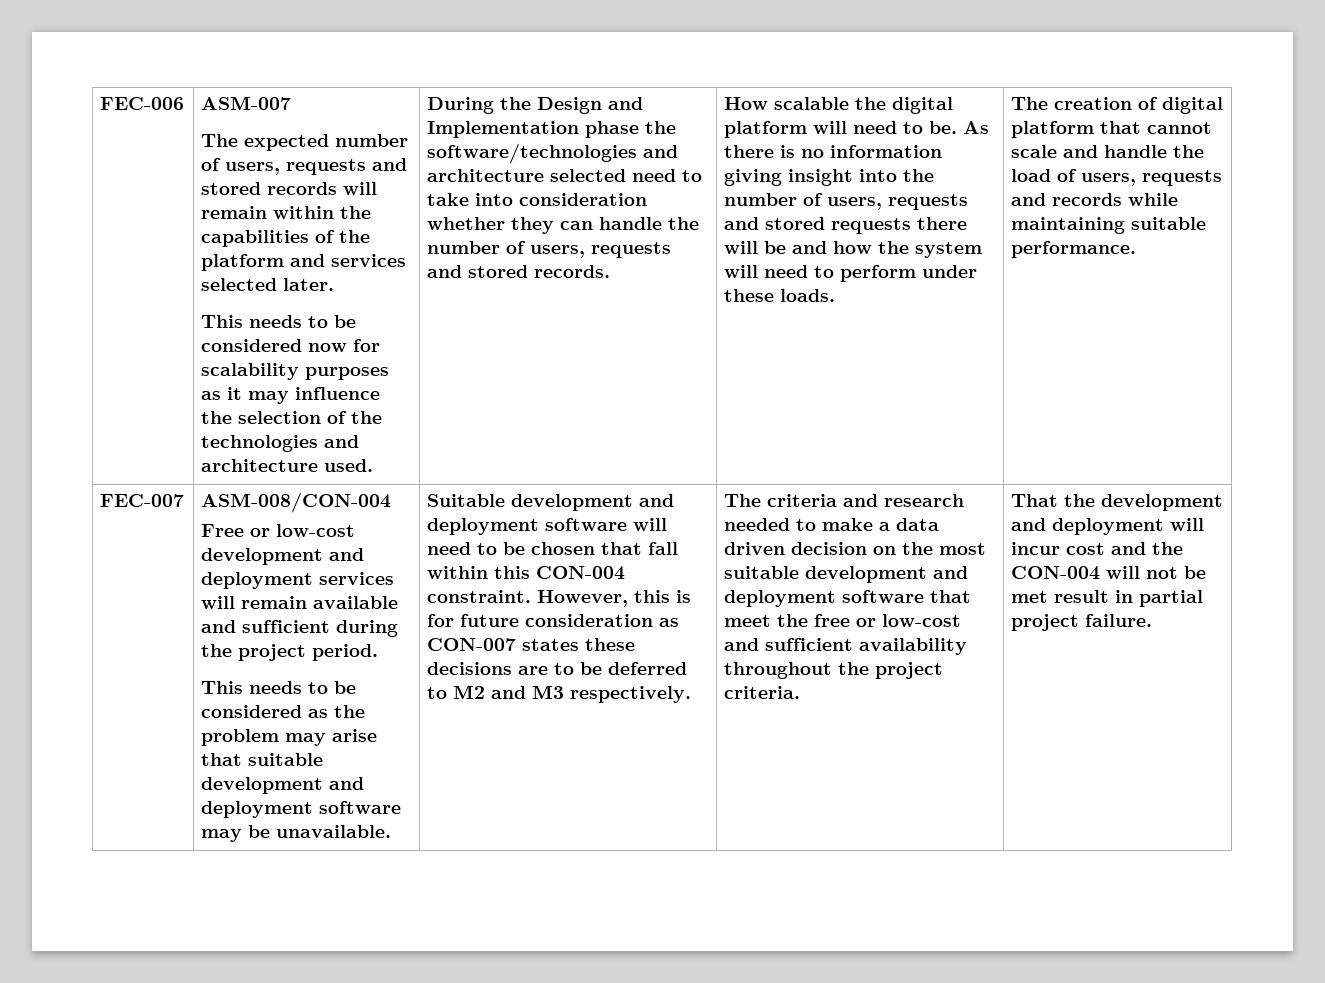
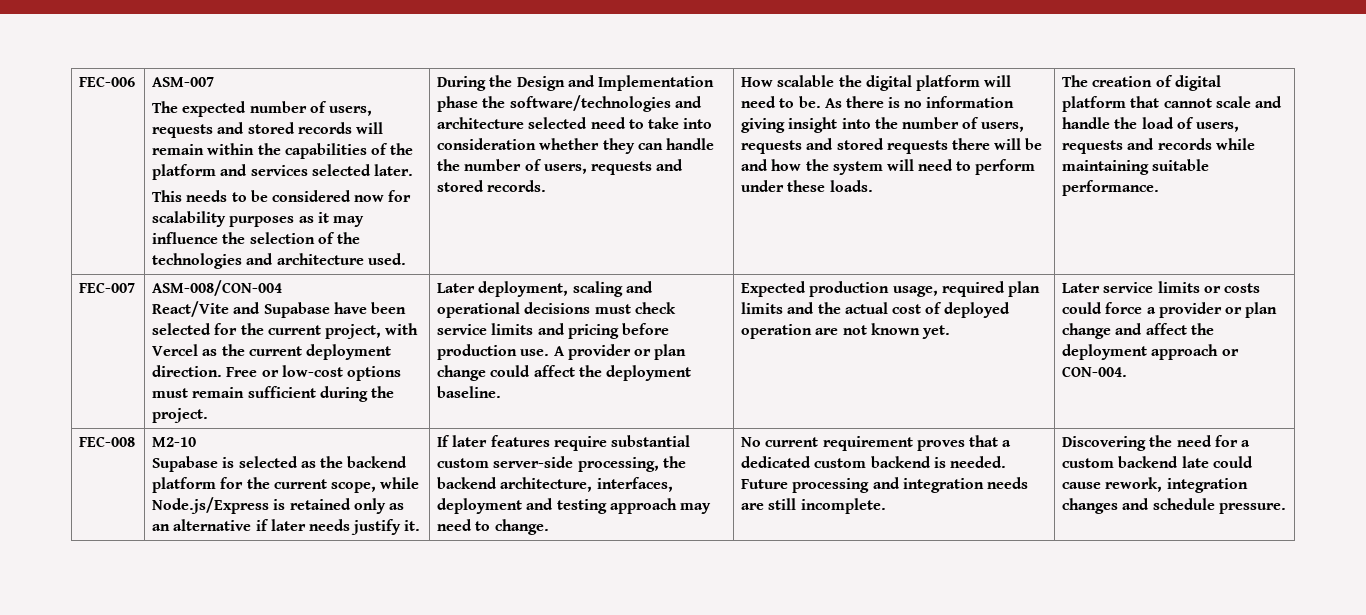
- Free or low-cost development and deployment services will remain available and sufficient during the project period.
- This needs to be considered as the problem may arise that suitable development and deployment software may be unavailable. | Suitable development and deployment software will need to be chosen that fall within this CON-004 constraint. However, this is for future consideration as CON-007 states these decisions are to be deferred to M2 and M3 respectively. | The criteria and research needed to make a data driven decision on the most suitable development and deployment software that meet the free or low-cost and sufficient availability throughout the project criteria. | That the development and deployment will incur cost and the CON-004 will not be met result in partial project failure.
+ React/Vite and Supabase have been selected for the current project, with Vercel as the current deployment direction. Free or low-cost options must remain sufficient during the project. | Later deployment, scaling and operational decisions must check service limits and pricing before production use. A provider or plan change could affect the deployment baseline. | Expected production usage, required plan limits and the actual cost of deployed operation are not known yet. | Later service limits or costs could force a provider or plan change and affect the deployment approach or CON-004.
+ FEC-008 | M2-10
+ Supabase is selected as the backend platform for the current scope, while Node.js/Express is retained only as an alternative if later needs justify it. | If later features require substantial custom server-side processing, the backend architecture, interfaces, deployment and testing approach may need to change. | No current requirement proves that a dedicated custom backend is needed. Future processing and integration needs are still incomplete. | Discovering the need for a custom backend late could cause rework, integration changes and schedule pressure.

